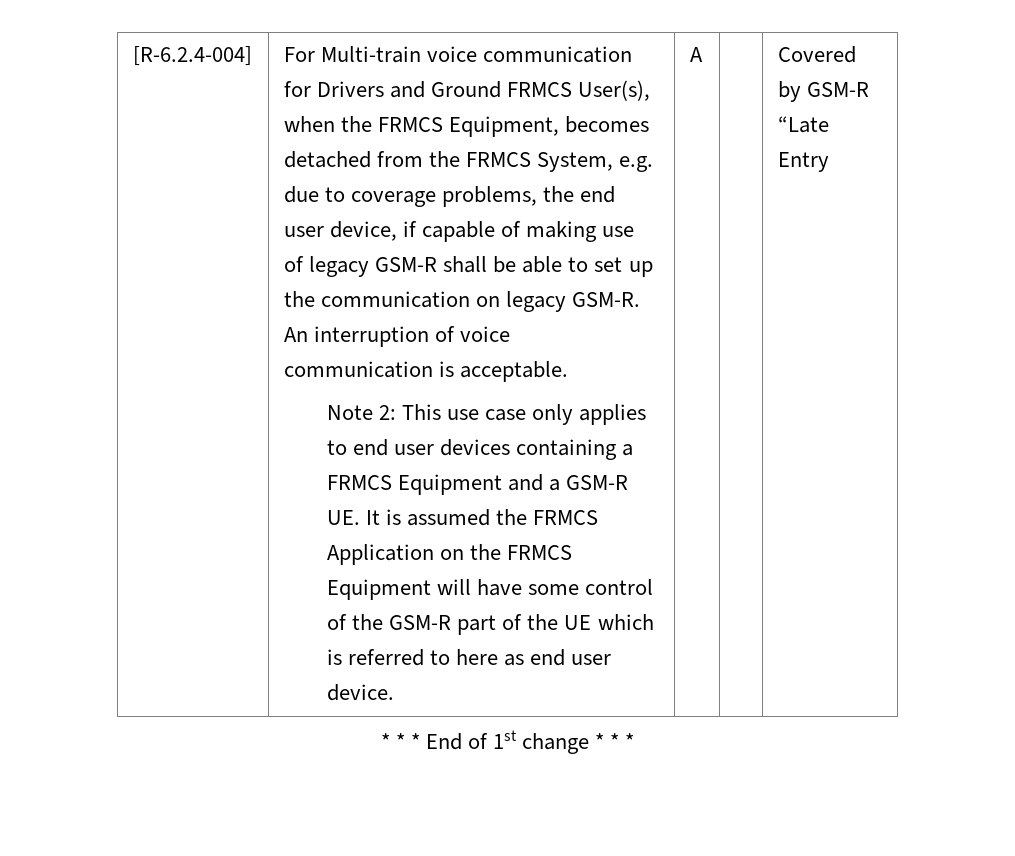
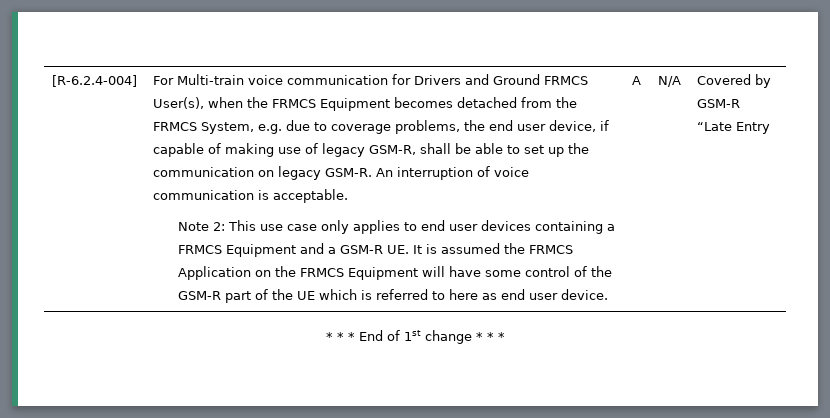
- For Multi-train voice communication for Drivers and Ground FRMCS User(s), when the FRMCS Equipment, becomes detached from the FRMCS System, e.g. due to coverage problems, the end user device, if capable of making use of legacy GSM-R shall be able to set up the communication on legacy GSM-R.
+ For Multi-train voice communication for Drivers and Ground FRMCS User(s), when the FRMCS Equipment becomes detached from the FRMCS System, e.g. due to coverage problems, the end user device, if capable of making use of legacy GSM-R, shall be able to set up the communication on legacy GSM-R.
+ N/A

